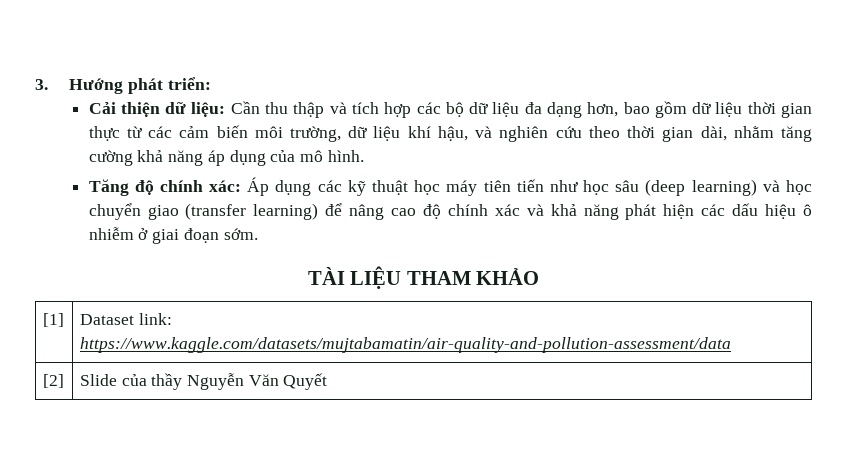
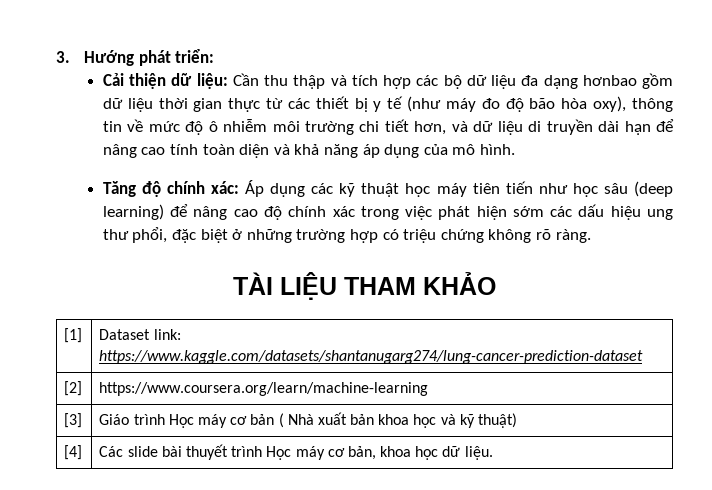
- Cải thiện dữ liệu: Cần thu thập và tích hợp các bộ dữ liệu đa dạng hơn, bao gồm dữ liệu thời gian thực từ các cảm biến môi trường, dữ liệu khí hậu, và nghiên cứu theo thời gian dài, nhằm tăng cường khả năng áp dụng của mô hình.
+ Cải thiện dữ liệu: Cần thu thập và tích hợp các bộ dữ liệu đa dạng hơnbao gồm dữ liệu thời gian thực từ các thiết bị y tế (như máy đo độ bão hòa oxy), thông tin về mức độ ô nhiễm môi trường chi tiết hơn, và dữ liệu di truyền dài hạn để nâng cao tính toàn diện và khả năng áp dụng của mô hình.
- Tăng độ chính xác: Áp dụng các kỹ thuật học máy tiên tiến như học sâu (deep learning) và học chuyển giao (transfer learning) để nâng cao độ chính xác và khả năng phát hiện các dấu hiệu ô nhiễm ở giai đoạn sớm.
+ Tăng độ chính xác: Áp dụng các kỹ thuật học máy tiên tiến như học sâu (deep learning) để nâng cao độ chính xác trong việc phát hiện sớm các dấu hiệu ung thư phổi, đặc biệt ở những trường hợp có triệu chứng không rõ ràng.
- [1] | Dataset link: https://www.kaggle.com/datasets/mujtabamatin/air-quality-and-pollution-assessment/data
+ [1] | Dataset link: https://www.kaggle.com/datasets/shantanugarg274/lung-cancer-prediction-dataset
- [2] | Slide của thầy Nguyễn Văn Quyết
+ [2] | https://www.coursera.org/learn/machine-learning
+ [3] | Giáo trình Học máy cơ bản ( Nhà xuất bản khoa học và kỹ thuật)
+ [4] | Các slide bài thuyết trình Học máy cơ bản, khoa học dữ liệu.

